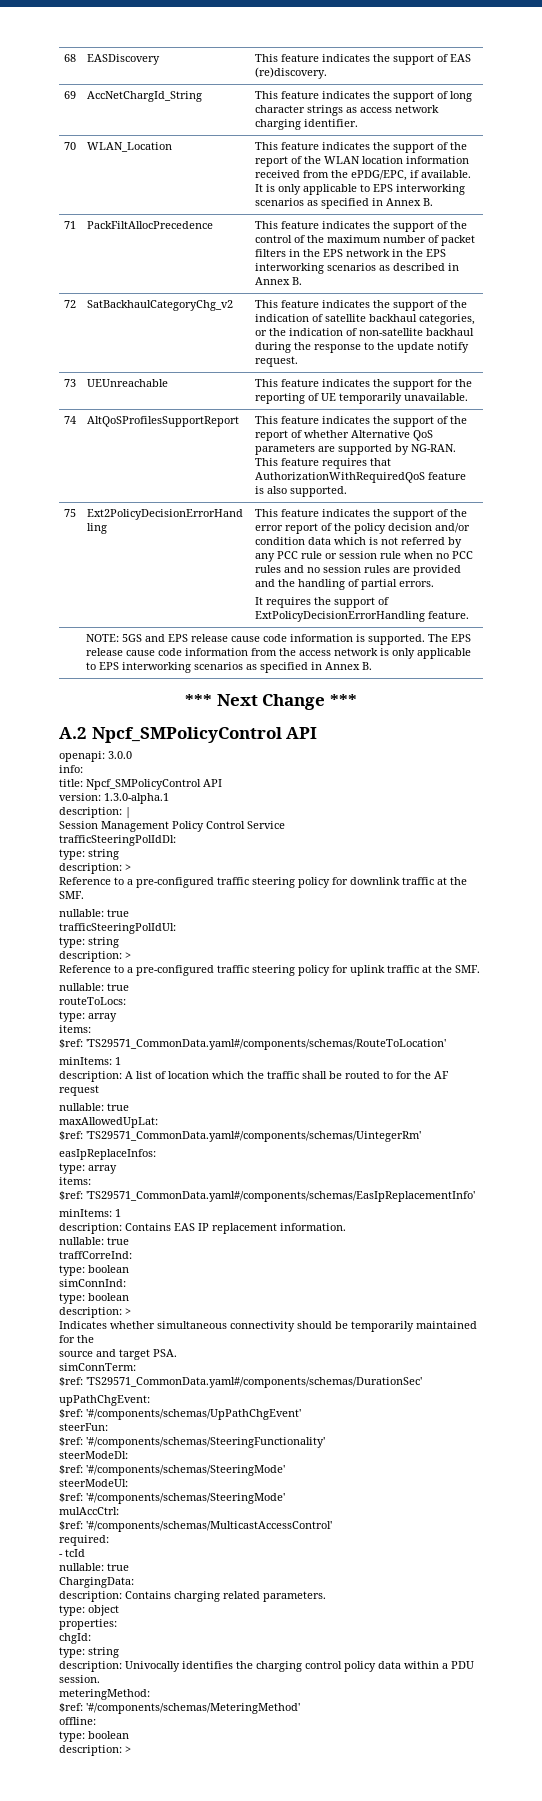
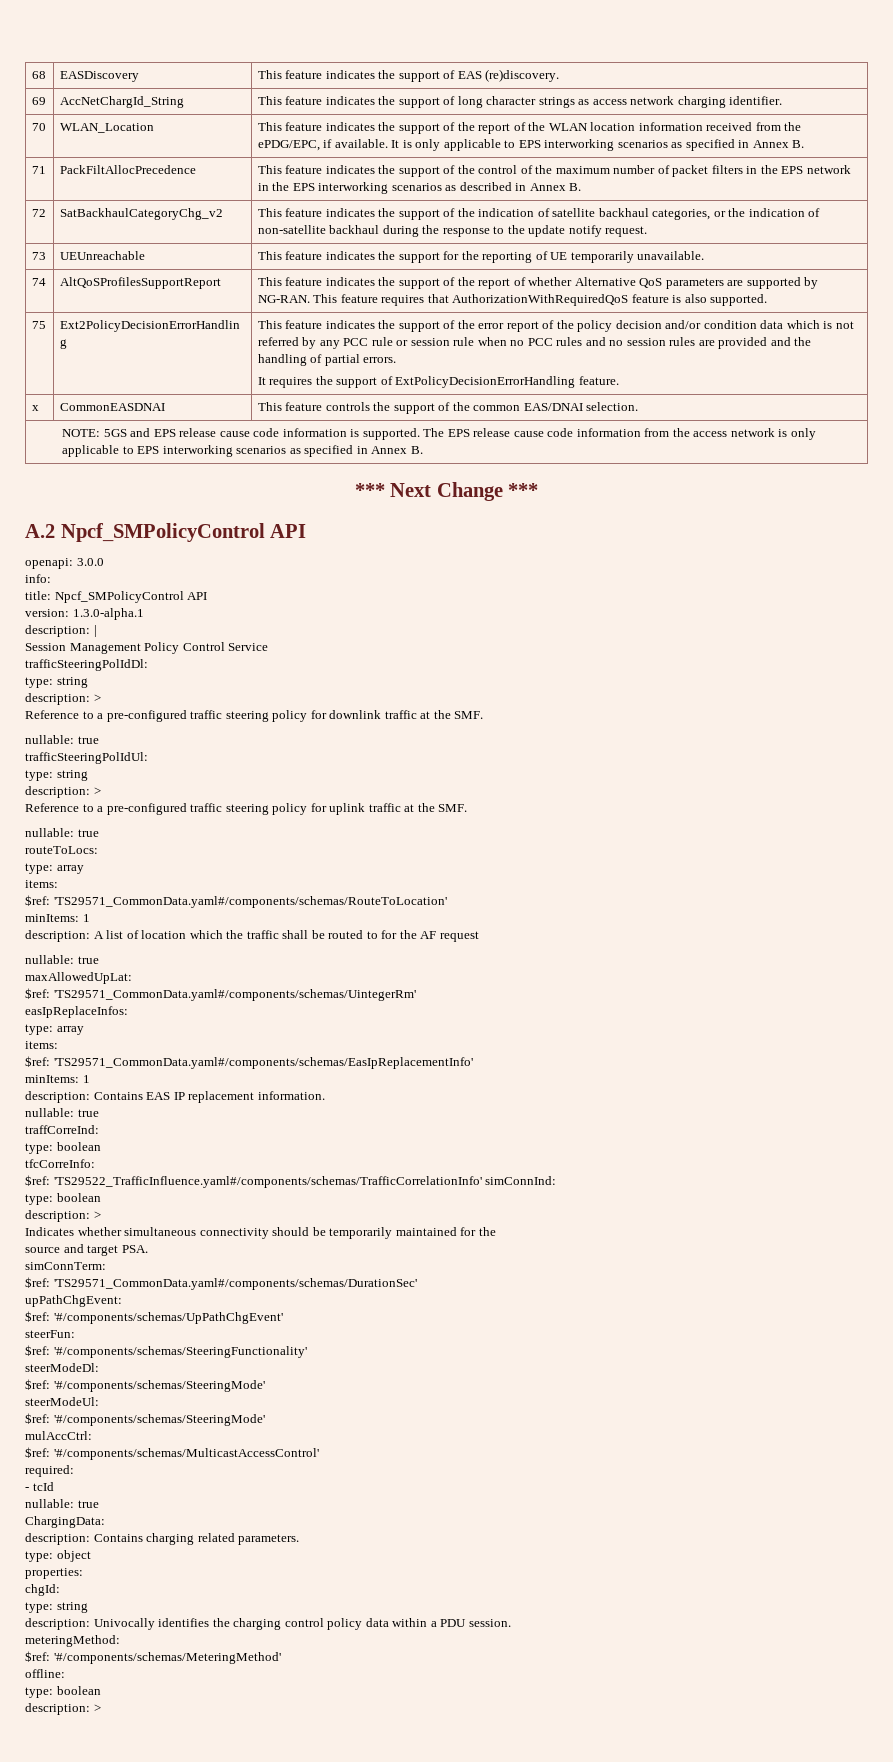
+ x | CommonEASDNAI | This feature controls the support of the common EAS/DNAI selection.
- simConnInd:
+ tfcCorreInfo:
+ $ref: 'TS29522_TrafficInfluence.yaml#/components/schemas/TrafficCorrelationInfo' simConnInd:

